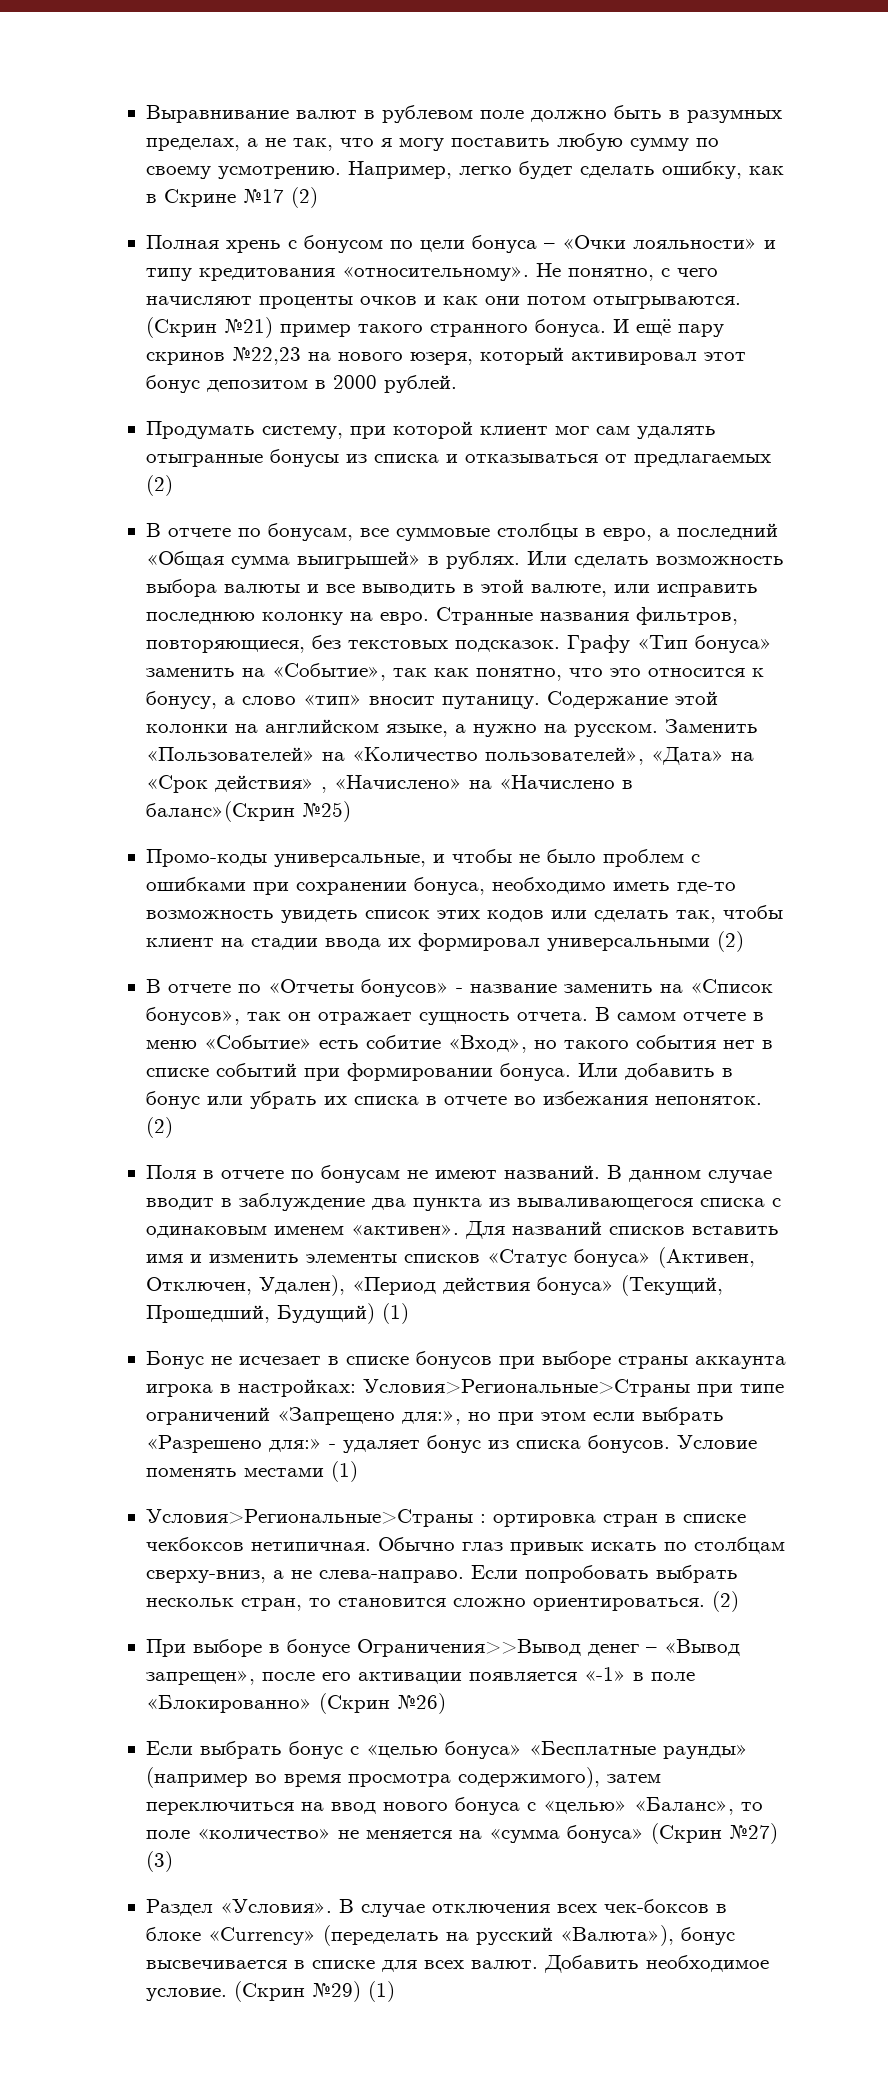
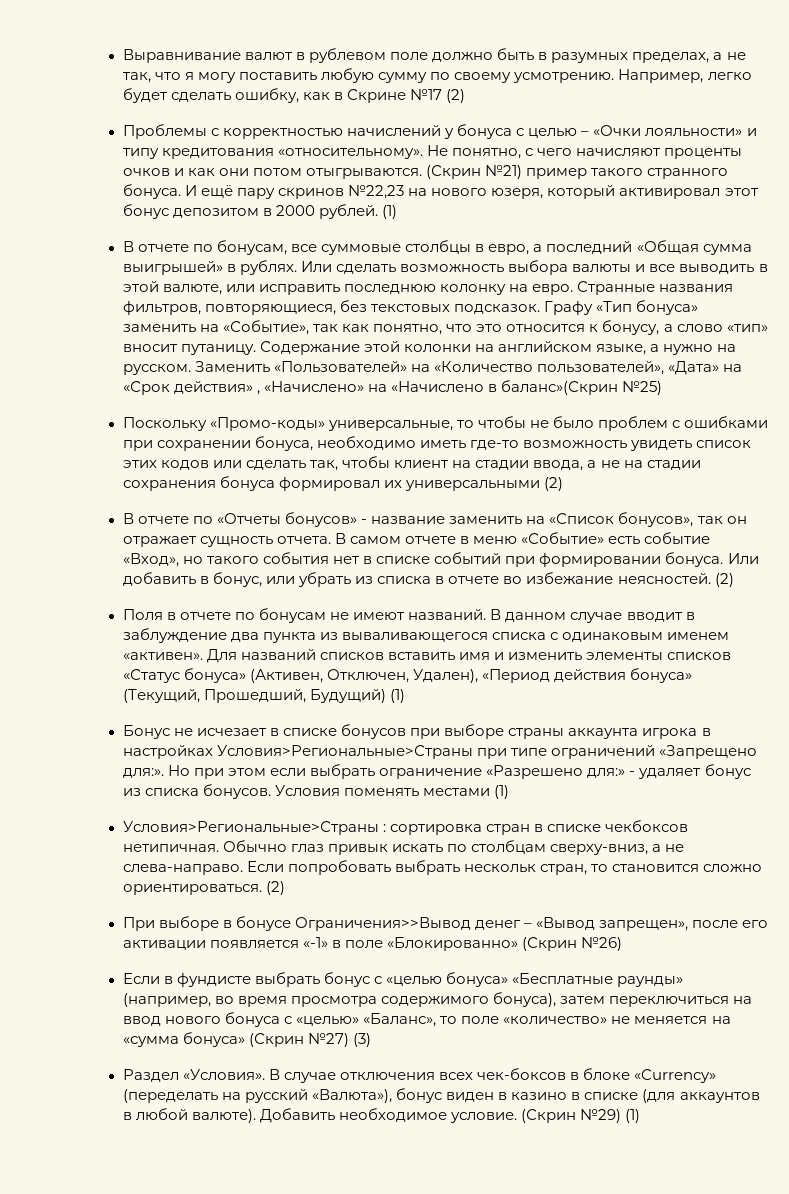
- Полная хрень с бонусом по цели бонуса – «Очки лояльности» и типу кредитования «относительному».
+ Проблемы с корректностью начислений у бонуса с целью – «Очки лояльности» и типу кредитования «относительному».
- И ещё пару скринов №22,23 на нового юзеря, который активировал этот бонус депозитом в 2000 рублей.
- Продумать систему, при которой клиент мог сам удалять отыгранные бонусы из списка и отказываться от предлагаемых (2)
+ И ещё пару скринов №22,23 на нового юзеря, который активировал этот бонус депозитом в 2000 рублей. (1)
- Промо-коды универсальные, и чтобы не было проблем с ошибками при сохранении бонуса, необходимо иметь где-то возможность увидеть список этих кодов или сделать так, чтобы клиент на стадии ввода их формировал универсальными (2)
+ Поскольку «Промо-коды» универсальные, то чтобы не было проблем с ошибками при сохранении бонуса, необходимо иметь где-то возможность увидеть список этих кодов или сделать так, чтобы клиент на стадии ввода, а не на стадии сохранения бонуса формировал их универсальными (2)
- В самом отчете в меню «Событие» есть собитие «Вход», но такого события нет в списке событий при формировании бонуса.
+ В самом отчете в меню «Событие» есть событие «Вход», но такого события нет в списке событий при формировании бонуса.
- Или добавить в бонус или убрать их списка в отчете во избежания непоняток.
+ Или добавить в бонус, или убрать из списка в отчете во избежание неясностей.
- Бонус не исчезает в списке бонусов при выборе страны аккаунта игрока в настройках: Условия>Региональные>Страны при типе ограничений «Запрещено для:», но при этом если выбрать «Разрешено для:» - удаляет бонус из списка бонусов.
+ Бонус не исчезает в списке бонусов при выборе страны аккаунта игрока в настройках Условия>Региональные>Страны при типе ограничений «Запрещено для:». Но при этом если выбрать ограничение «Разрешено для:» - удаляет бонус из списка бонусов.
- Условие поменять местами (1)
+ Условия поменять местами (1)
- Условия>Региональные>Страны : ортировка стран в списке чекбоксов нетипичная.
+ Условия>Региональные>Страны : сортировка стран в списке чекбоксов нетипичная.
- Если выбрать бонус с «целью бонуса» «Бесплатные раунды» (например во время просмотра содержимого), затем переключиться на ввод нового бонуса с «целью» «Баланс», то поле «количество» не меняется на «сумма бонуса» (Скрин №27) (3)
+ Если в фундисте выбрать бонус с «целью бонуса» «Бесплатные раунды» (например, во время просмотра содержимого бонуса), затем переключиться на ввод нового бонуса с «целью» «Баланс», то поле «количество» не меняется на «сумма бонуса» (Скрин №27) (3)
- В случае отключения всех чек-боксов в блоке «Currency» (переделать на русский «Валюта»), бонус высвечивается в списке для всех валют.
+ В случае отключения всех чек-боксов в блоке «Currency» (переделать на русский «Валюта»), бонус виден в казино в списке (для аккаунтов в любой валюте).

